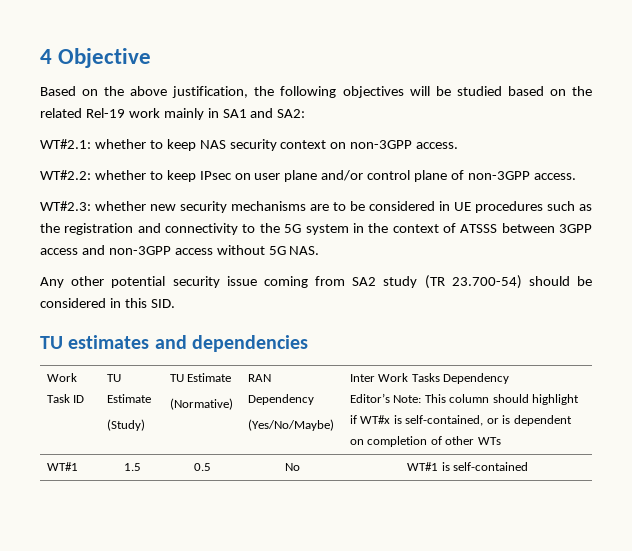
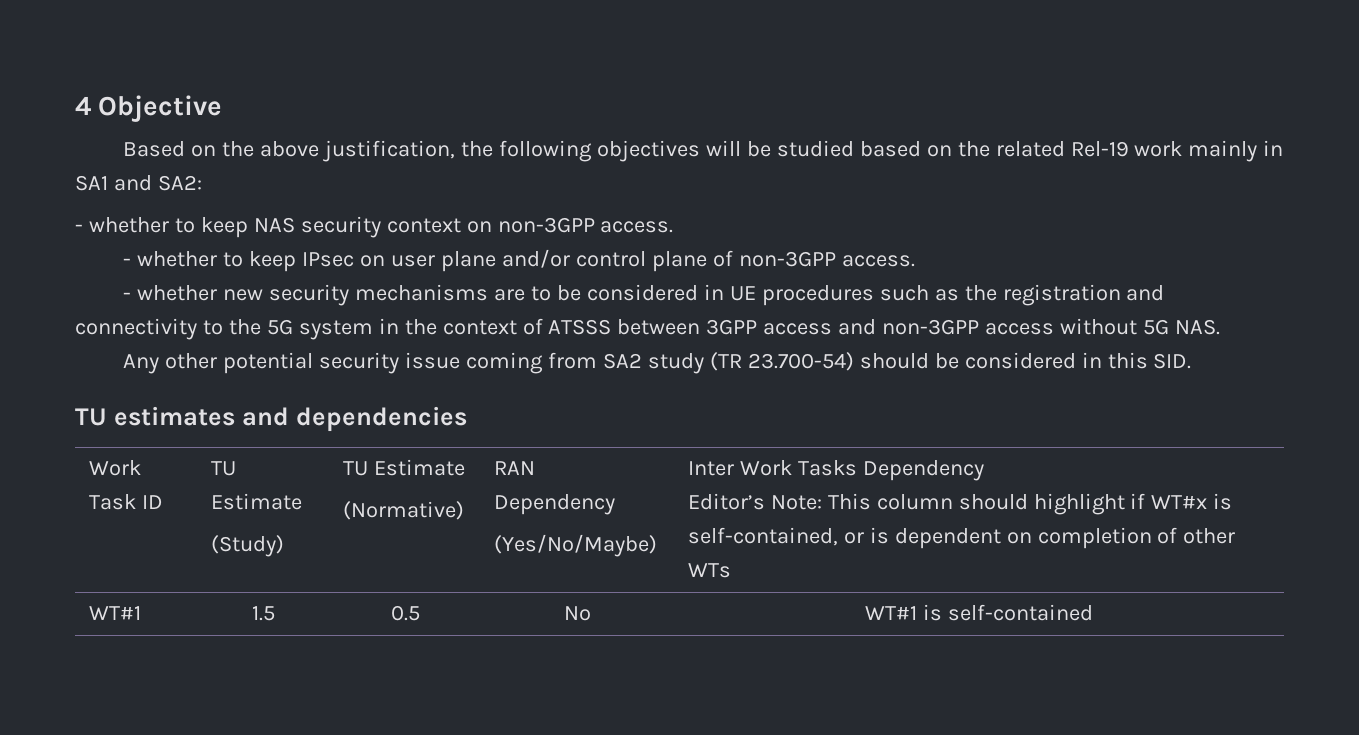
- WT#2.1: whether to keep NAS security context on non-3GPP access.
+ - whether to keep NAS security context on non-3GPP access.
- WT#2.2: whether to keep IPsec on user plane and/or control plane of non-3GPP access.
+ - whether to keep IPsec on user plane and/or control plane of non-3GPP access.
- WT#2.3: whether new security mechanisms are to be considered in UE procedures such as the registration and connectivity to the 5G system in the context of ATSSS between 3GPP access and non-3GPP access without 5G NAS.
+ - whether new security mechanisms are to be considered in UE procedures such as the registration and connectivity to the 5G system in the context of ATSSS between 3GPP access and non-3GPP access without 5G NAS.

